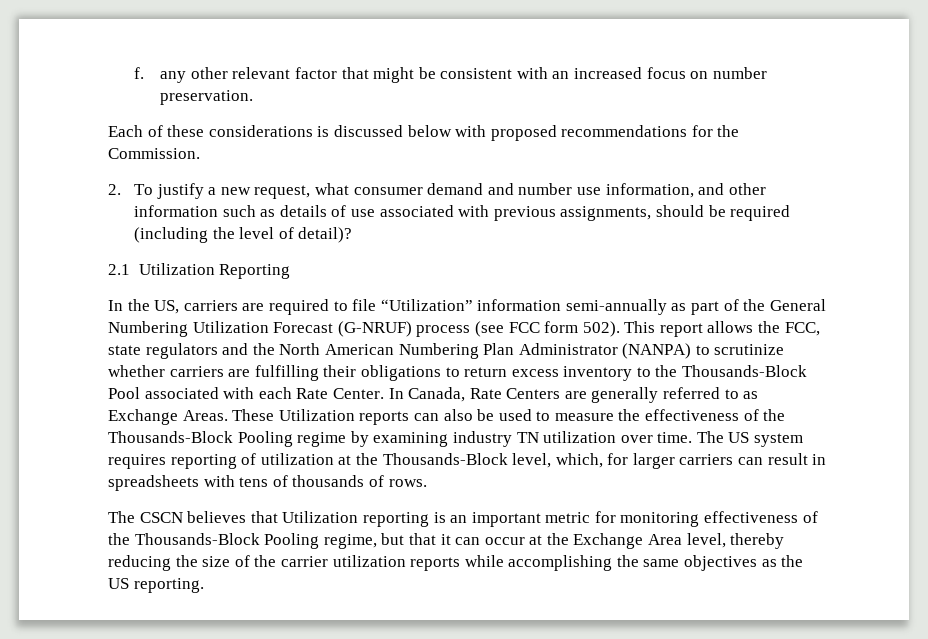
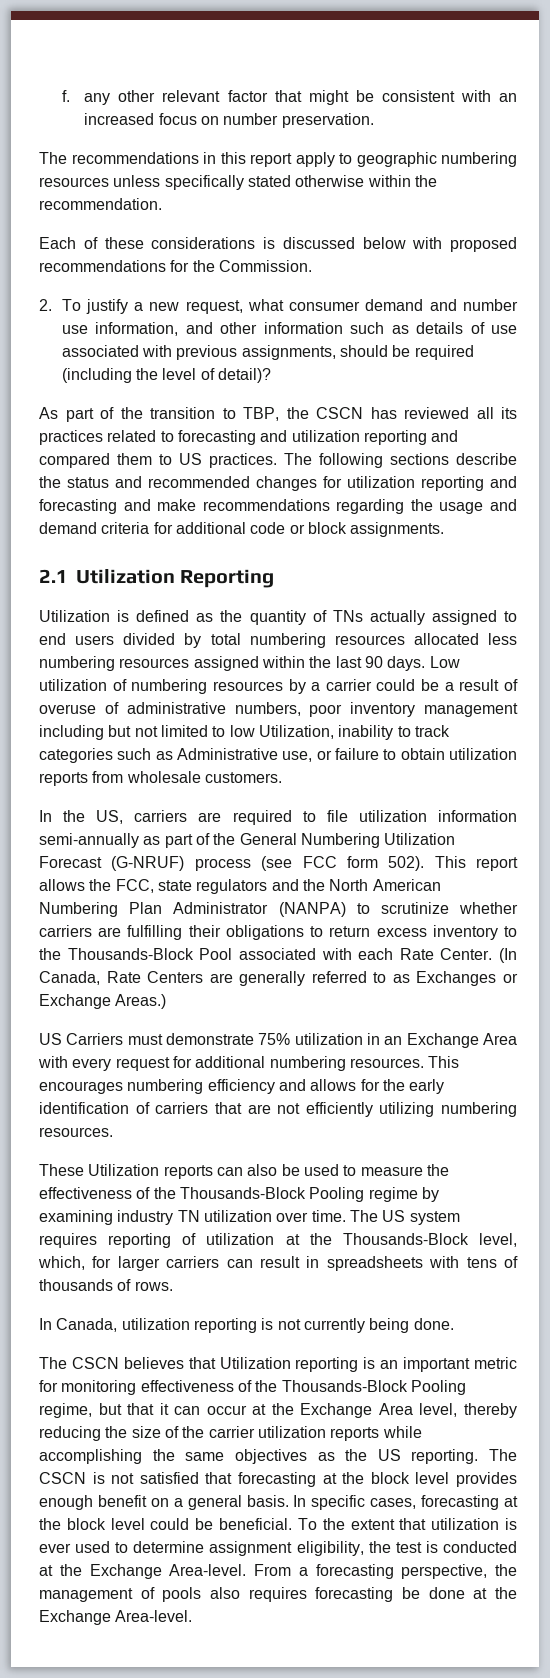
+ The recommendations in this report apply to geographic numbering resources unless specifically stated otherwise within the recommendation.
+ As part of the transition to TBP, the CSCN has reviewed all its practices related to forecasting and utilization reporting and compared them to US practices. The following sections describe the status and recommended changes for utilization reporting and forecasting and make recommendations regarding the usage and demand criteria for additional code or block assignments.
  2.1 Utilization Reporting
+ Utilization is defined as the quantity of TNs actually assigned to end users divided by total numbering resources allocated less numbering resources assigned within the last 90 days. Low utilization of numbering resources by a carrier could be a result of overuse of administrative numbers, poor inventory management including but not limited to low Utilization, inability to track categories such as Administrative use, or failure to obtain utilization reports from wholesale customers.
- In the US, carriers are required to file “Utilization” information semi-annually as part of the General Numbering Utilization Forecast (G-NRUF) process (see FCC form 502).
+ In the US, carriers are required to file utilization information semi-annually as part of the General Numbering Utilization Forecast (G-NRUF) process (see FCC form 502).
- In Canada, Rate Centers are generally referred to as Exchange Areas. These Utilization reports can also be used to measure the effectiveness of the Thousands-Block Pooling regime by examining industry TN utilization over time.
+ (In Canada, Rate Centers are generally referred to as Exchanges or Exchange Areas.)
+ US Carriers must demonstrate 75% utilization in an Exchange Area with every request for additional numbering resources. This encourages numbering efficiency and allows for the early identification of carriers that are not efficiently utilizing numbering resources.
+ These Utilization reports can also be used to measure the effectiveness of the Thousands-Block Pooling regime by examining industry TN utilization over time.
+ In Canada, utilization reporting is not currently being done.
+ The CSCN is not satisfied that forecasting at the block level provides enough benefit on a general basis. In specific cases, forecasting at the block level could be beneficial. To the extent that utilization is ever used to determine assignment eligibility, the test is conducted at the Exchange Area-level. From a forecasting perspective, the management of pools also requires forecasting be done at the Exchange Area-level.

